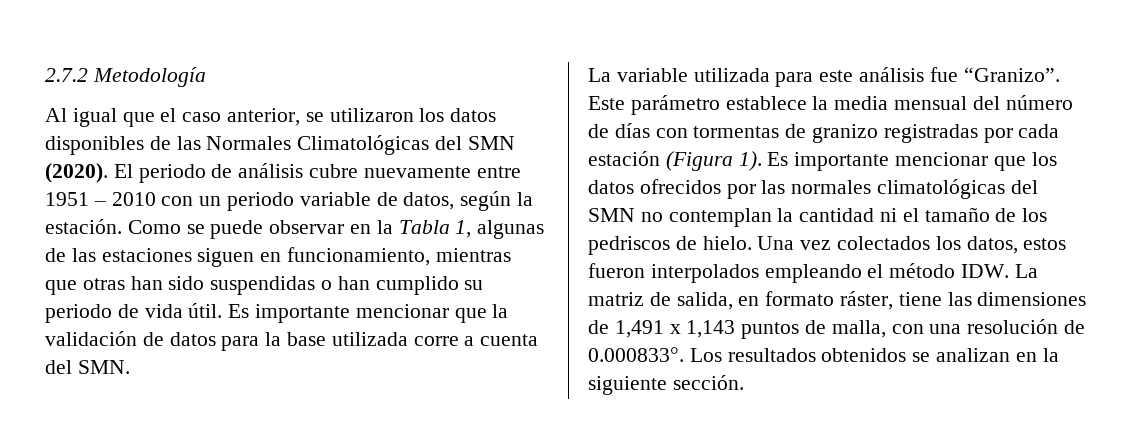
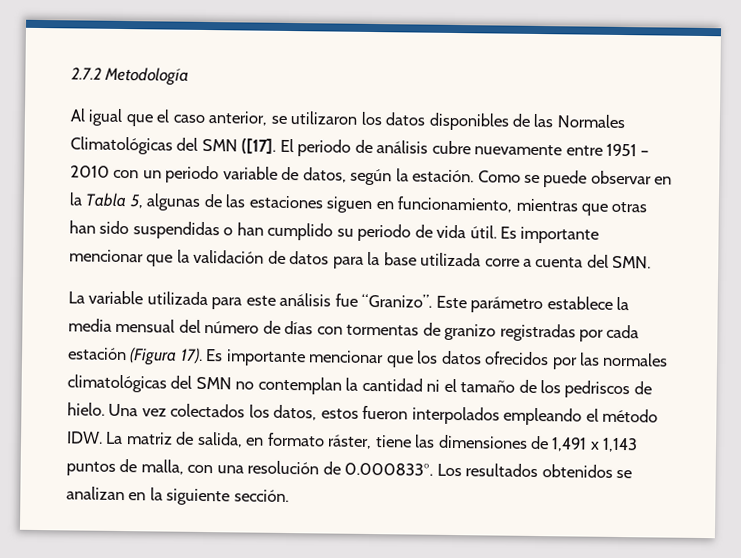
- Al igual que el caso anterior, se utilizaron los datos disponibles de las Normales Climatológicas del SMN (2020).
+ Al igual que el caso anterior, se utilizaron los datos disponibles de las Normales Climatológicas del SMN ([17].
- Como se puede observar en la Tabla 1, algunas de las estaciones siguen en funcionamiento, mientras que otras han sido suspendidas o han cumplido su periodo de vida útil.
+ Como se puede observar en la Tabla 5, algunas de las estaciones siguen en funcionamiento, mientras que otras han sido suspendidas o han cumplido su periodo de vida útil.
- Este parámetro establece la media mensual del número de días con tormentas de granizo registradas por cada estación (Figura 1).
+ Este parámetro establece la media mensual del número de días con tormentas de granizo registradas por cada estación (Figura 17).

